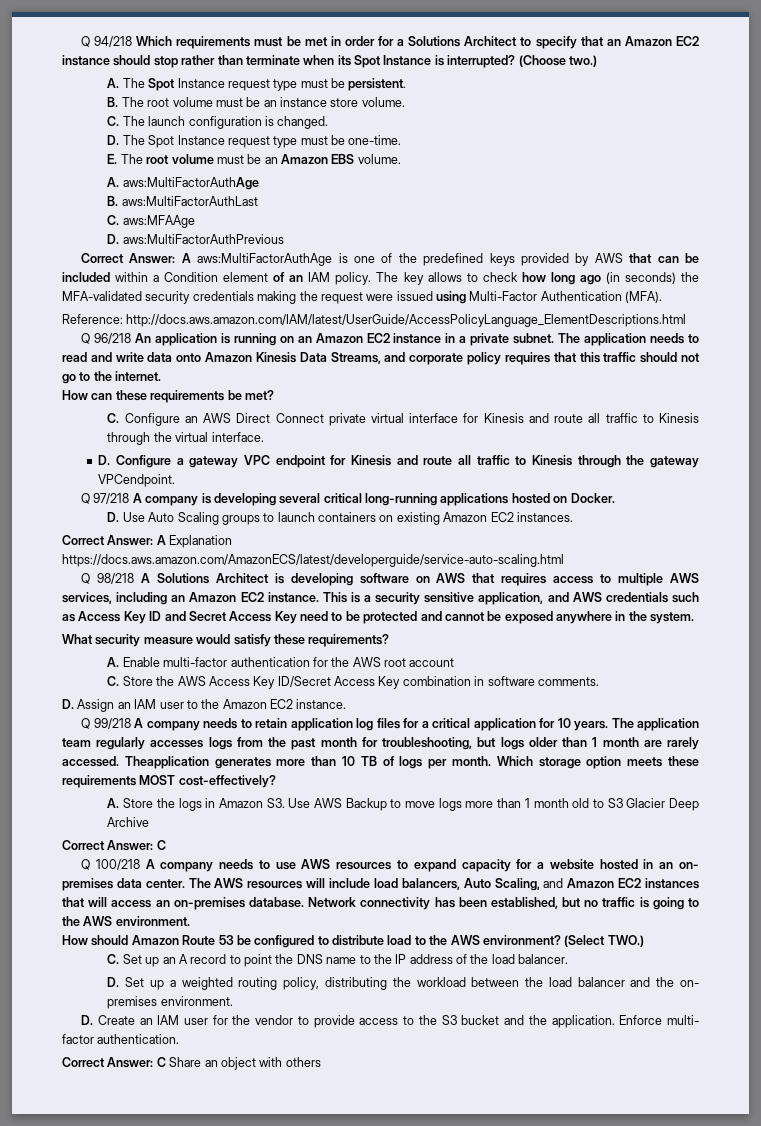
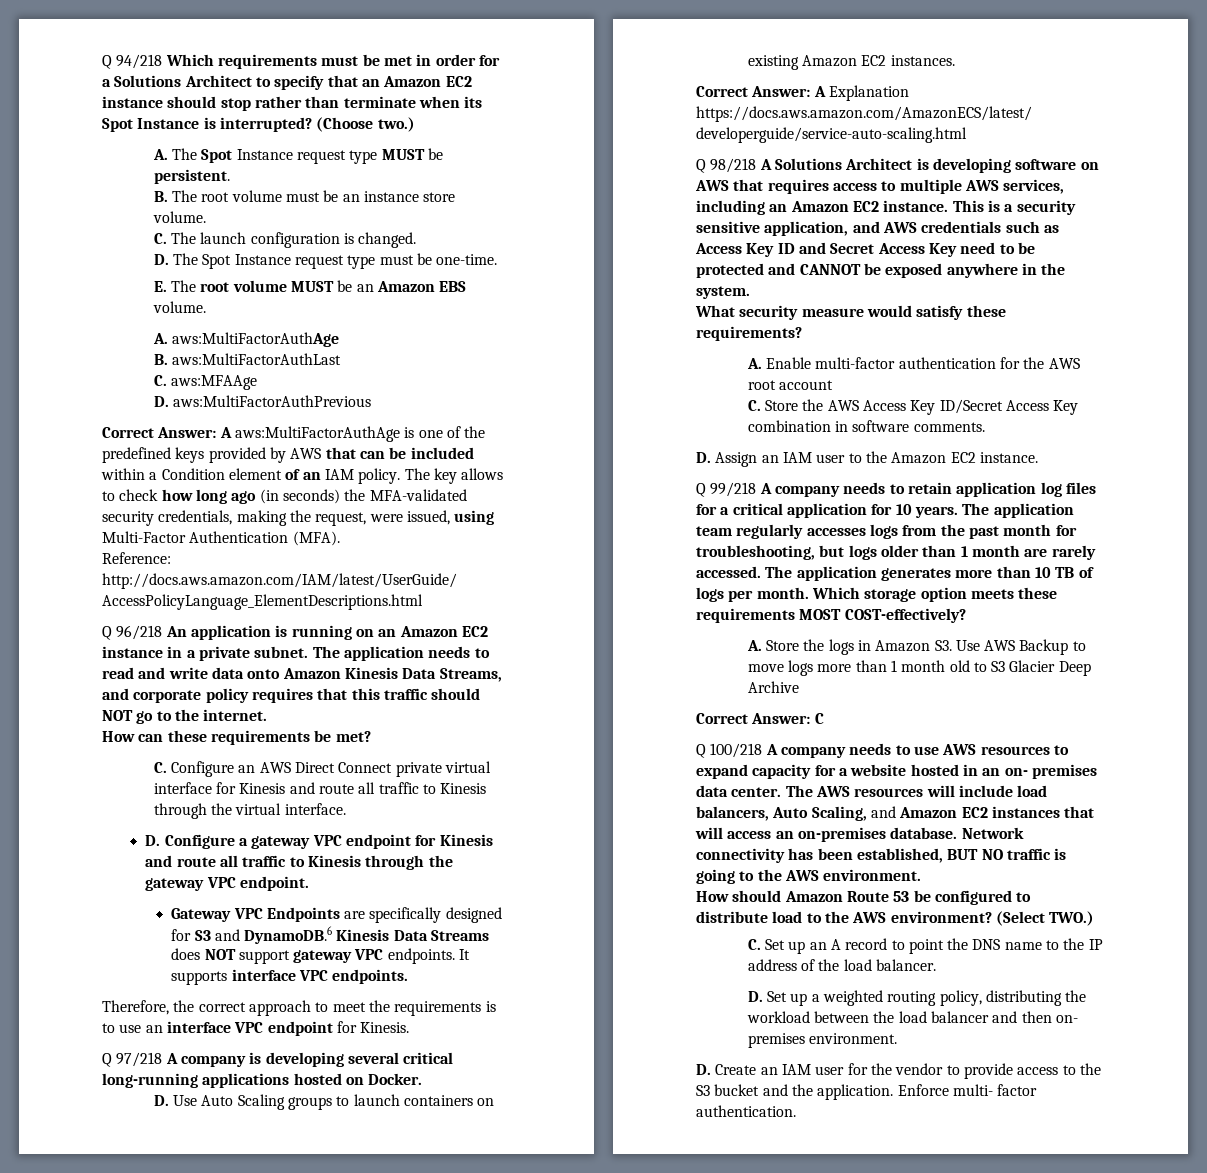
- A. The Spot Instance request type must be persistent.
+ A. The Spot Instance request type MUST be persistent.
- E. The root volume must be an Amazon EBS volume.
+ E. The root volume MUST be an Amazon EBS volume.
- The key allows to check how long ago (in seconds) the MFA-validated security credentials making the request were issued using Multi-Factor Authentication (MFA).
+ The key allows to check how long ago (in seconds) the MFA-validated security credentials, making the request, were issued, using Multi-Factor Authentication (MFA).
- The application needs to read and write data onto Amazon Kinesis Data Streams, and corporate policy requires that this traffic should not go to the internet.
+ The application needs to read and write data onto Amazon Kinesis Data Streams, and corporate policy requires that this traffic should NOT go to the internet.
- D. Configure a gateway VPC endpoint for Kinesis and route all traffic to Kinesis through the gateway VPCendpoint.
+ D. Configure a gateway VPC endpoint for Kinesis and route all traffic to Kinesis through the gateway VPC endpoint.
+ Gateway VPC Endpoints are specifically designed for S3 and DynamoDB.6 Kinesis Data Streams does NOT support gateway VPC endpoints. It supports interface VPC endpoints.
+ Therefore, the correct approach to meet the requirements is to use an interface VPC endpoint for Kinesis.
- This is a security sensitive application, and AWS credentials such as Access Key ID and Secret Access Key need to be protected and cannot be exposed anywhere in the system.
+ This is a security sensitive application, and AWS credentials such as Access Key ID and Secret Access Key need to be protected and CANNOT be exposed anywhere in the system.
- Theapplication generates more than 10 TB of logs per month.
+ The application generates more than 10 TB of logs per month.
- Which storage option meets these requirements MOST cost-effectively?
+ Which storage option meets these requirements MOST COST-effectively?
- Network connectivity has been established, but no traffic is going to the AWS environment.
+ Network connectivity has been established, BUT NO traffic is going to the AWS environment.
- D. Set up a weighted routing policy, distributing the workload between the load balancer and the on- premises environment.
+ D. Set up a weighted routing policy, distributing the workload between the load balancer and then on- premises environment.
- Correct Answer: C Share an object with others

